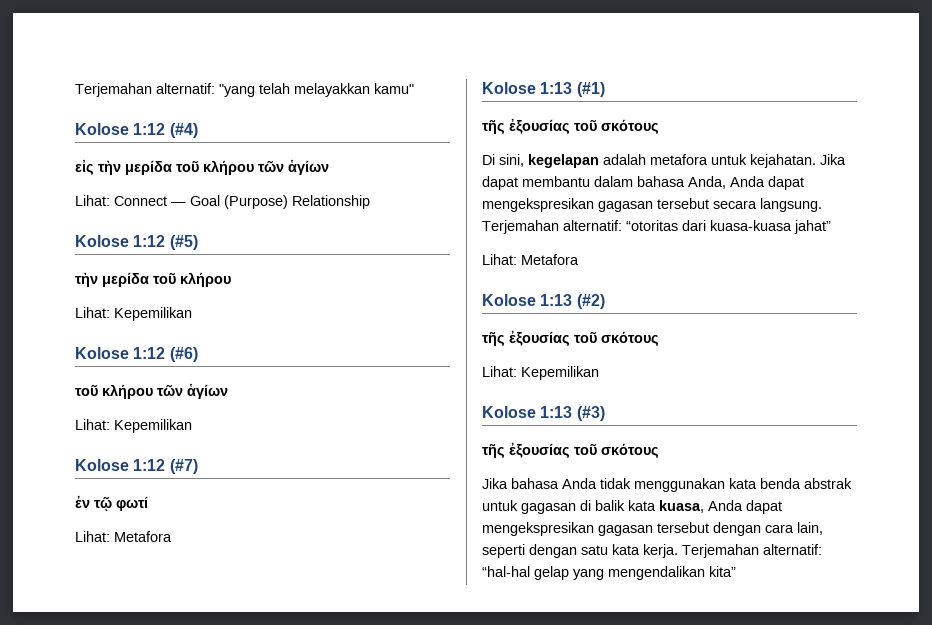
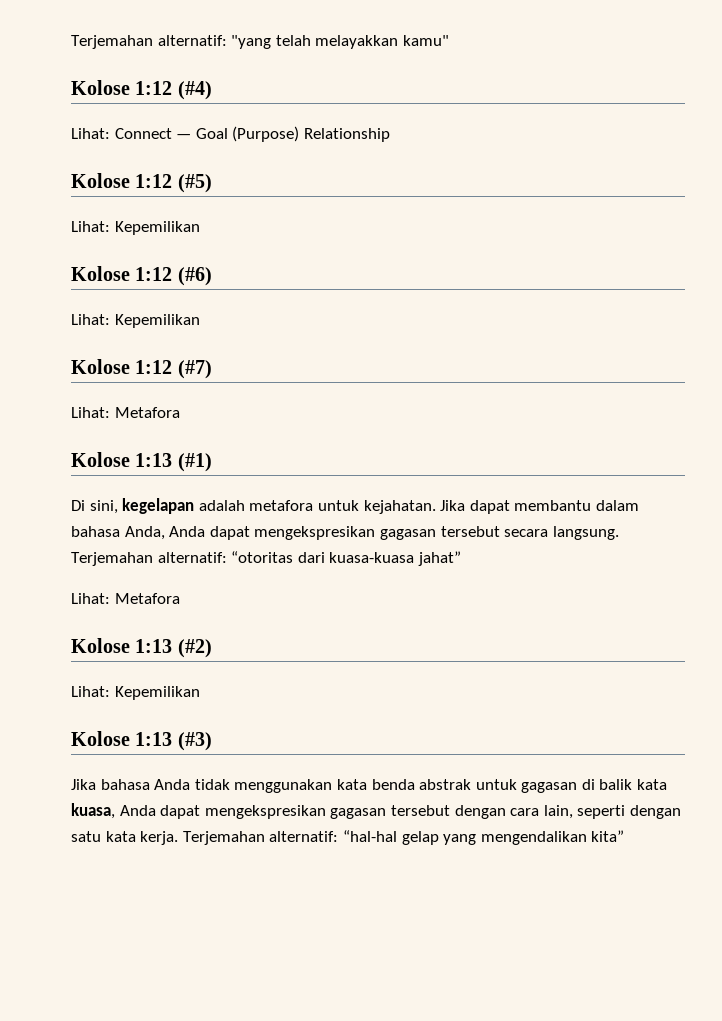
- εἰς τὴν μερίδα τοῦ κλήρου τῶν ἁγίων
  Kolose 1:12 (#5)
- τὴν μερίδα τοῦ κλήρου
  Kolose 1:12 (#6)
- τοῦ κλήρου τῶν ἁγίων
- ἐν τῷ φωτί
  Kolose 1:13 (#1)
- τῆς ἐξουσίας τοῦ σκότους
  Kolose 1:13 (#2)
- τῆς ἐξουσίας τοῦ σκότους
  Kolose 1:13 (#3)
- τῆς ἐξουσίας τοῦ σκότους

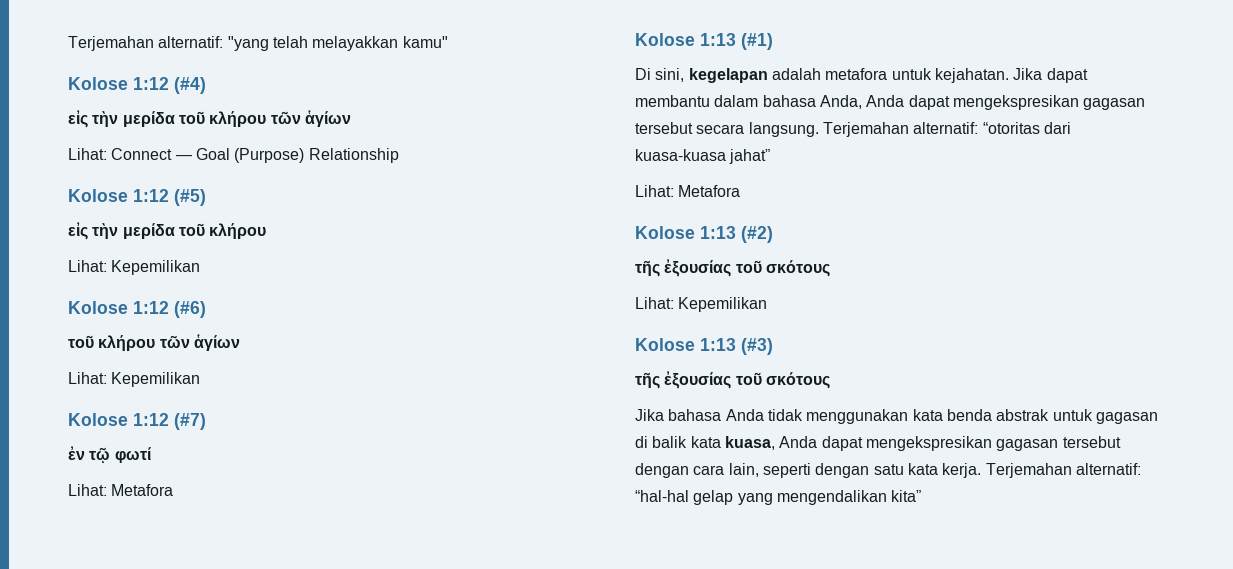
+ εἰς τὴν μερίδα τοῦ κλήρου τῶν ἁγίων
  Kolose 1:12 (#5)
+ εἰς τὴν μερίδα τοῦ κλήρου
  Kolose 1:12 (#6)
+ τοῦ κλήρου τῶν ἁγίων
+ ἐν τῷ φωτί
  Kolose 1:13 (#2)
+ τῆς ἐξουσίας τοῦ σκότους
  Kolose 1:13 (#3)
+ τῆς ἐξουσίας τοῦ σκότους

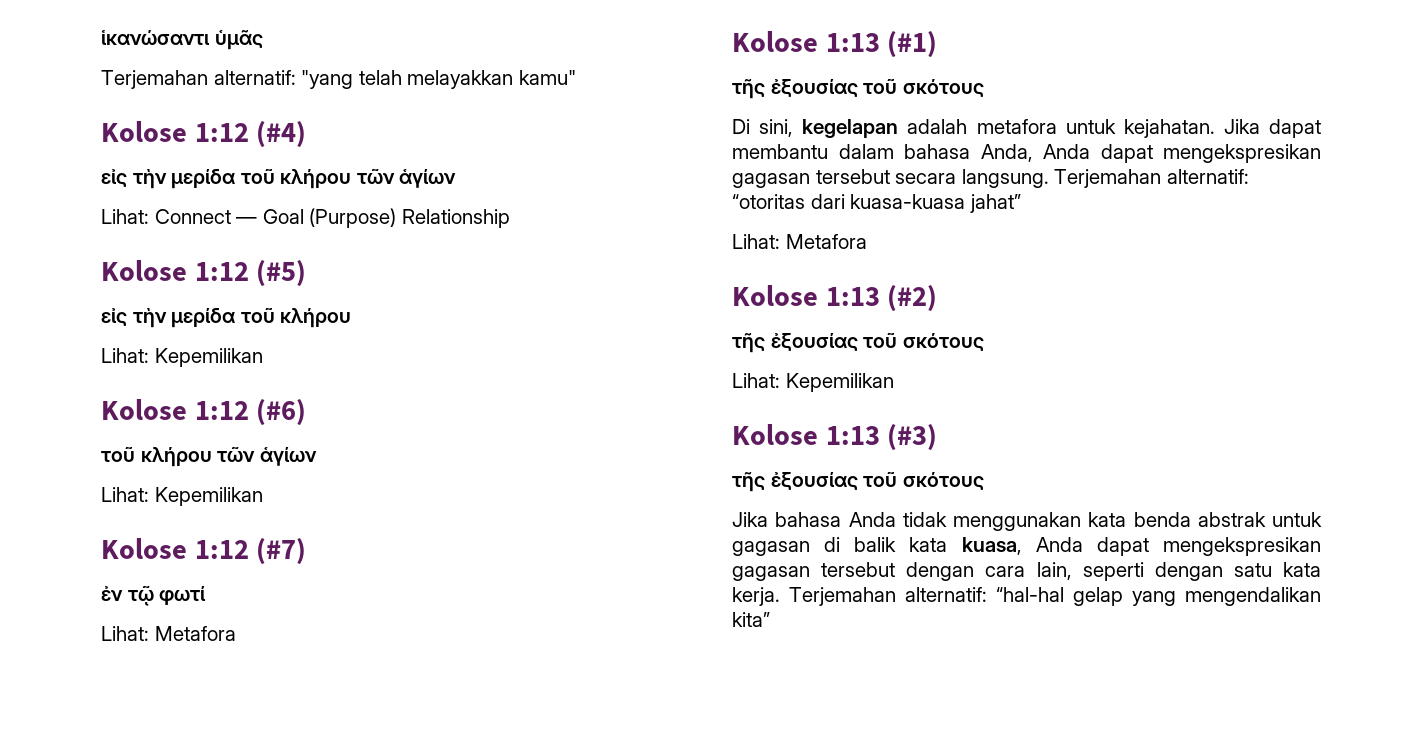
+ ἱκανώσαντι ὑμᾶς
  Kolose 1:13 (#1)
+ τῆς ἐξουσίας τοῦ σκότους

